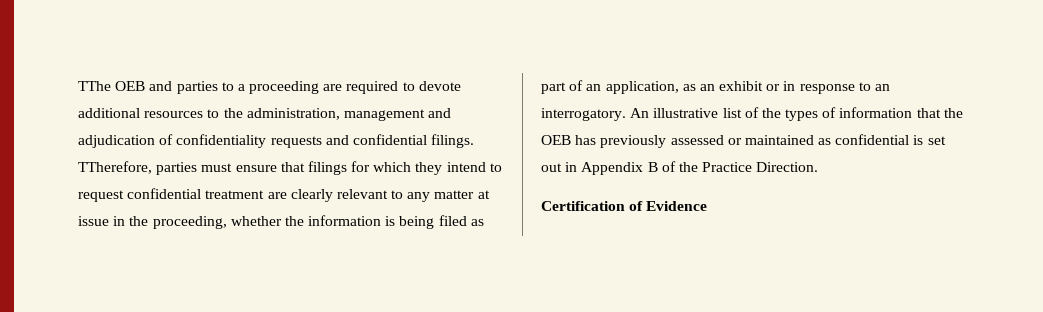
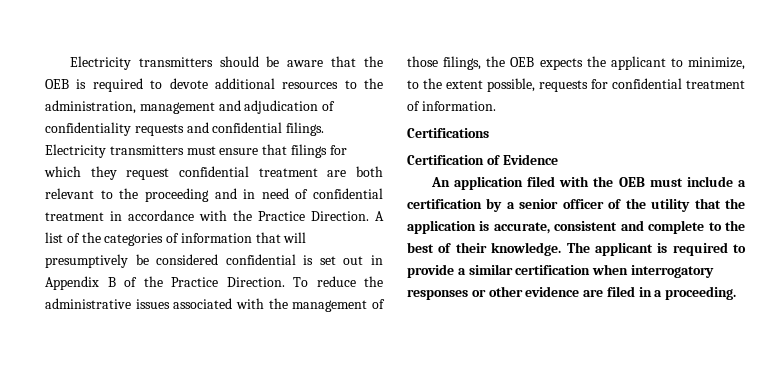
- TThe OEB and parties to a proceeding are required to devote additional resources to the administration, management and adjudication of confidentiality requests and confidential filings.
+ Electricity transmitters should be aware that the OEB is required to devote additional resources to the administration, management and adjudication of confidentiality requests and confidential filings.
- TTherefore, parties must ensure that filings for which they intend to request confidential treatment are clearly relevant to any matter at issue in the proceeding, whether the information is being filed as part of an application, as an exhibit or in response to an interrogatory. An illustrative list of the types of information that the OEB has previously assessed or maintained as confidential is set out in Appendix B of the Practice Direction.
+ Electricity transmitters must ensure that filings for which they request confidential treatment are both relevant to the proceeding and in need of confidential treatment in accordance with the Practice Direction. A list of the categories of information that will presumptively be considered confidential is set out in Appendix B of the Practice Direction. To reduce the administrative issues associated with the management of those filings, the OEB expects the applicant to minimize, to the extent possible, requests for confidential treatment of information.
+ Certifications
  Certification of Evidence
+ An application filed with the OEB must include a certification by a senior officer of the utility that the application is accurate, consistent and complete to the best of their knowledge. The applicant is required to provide a similar certification when interrogatory responses or other evidence are filed in a proceeding.

